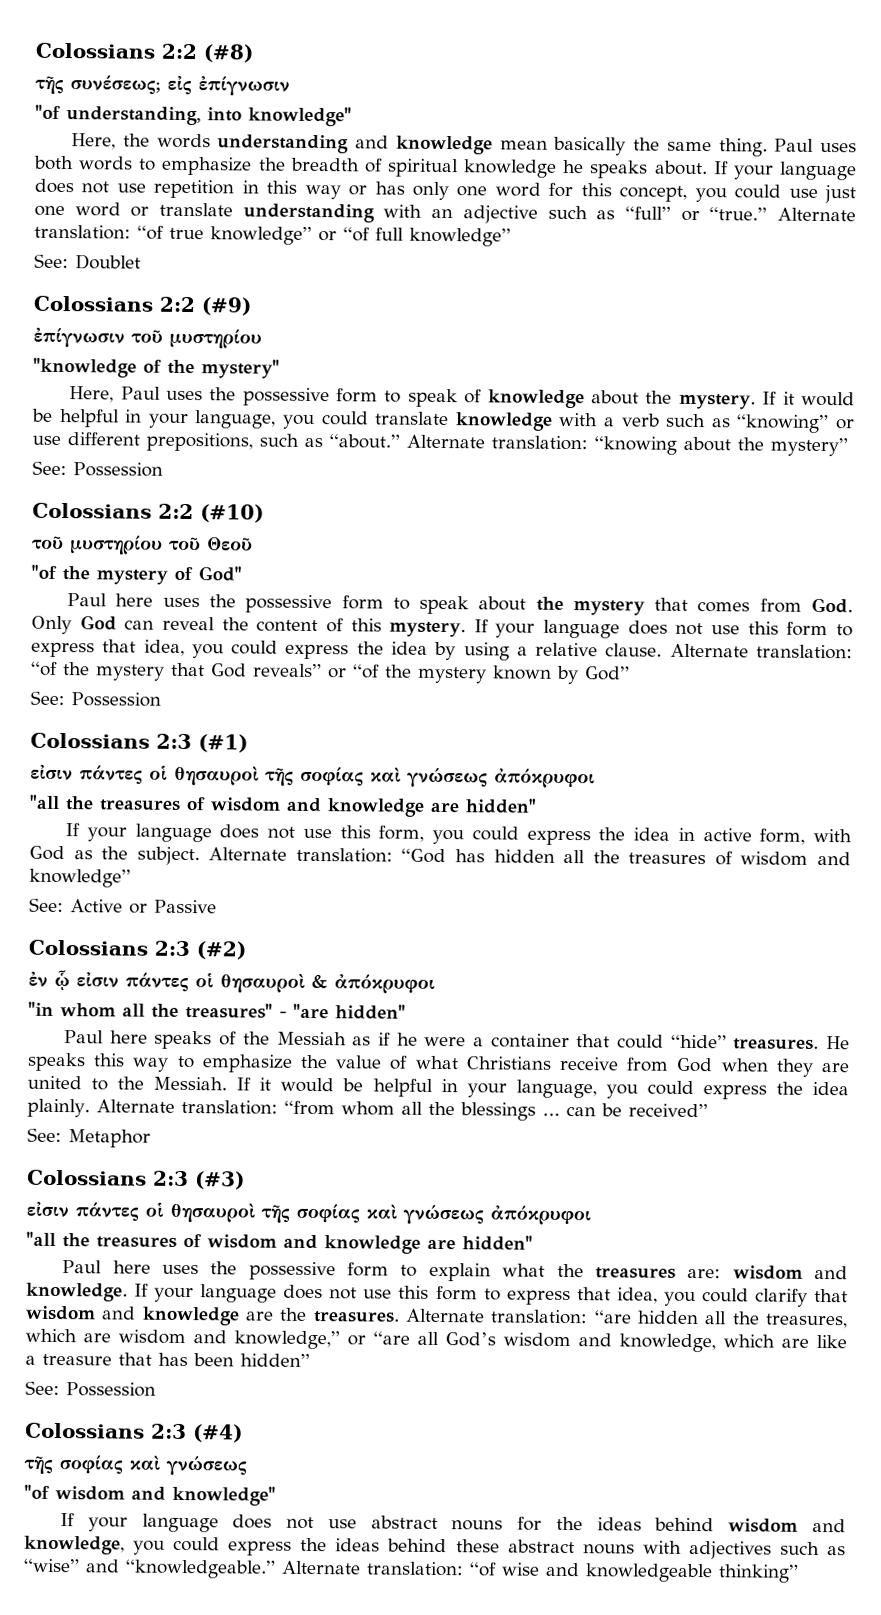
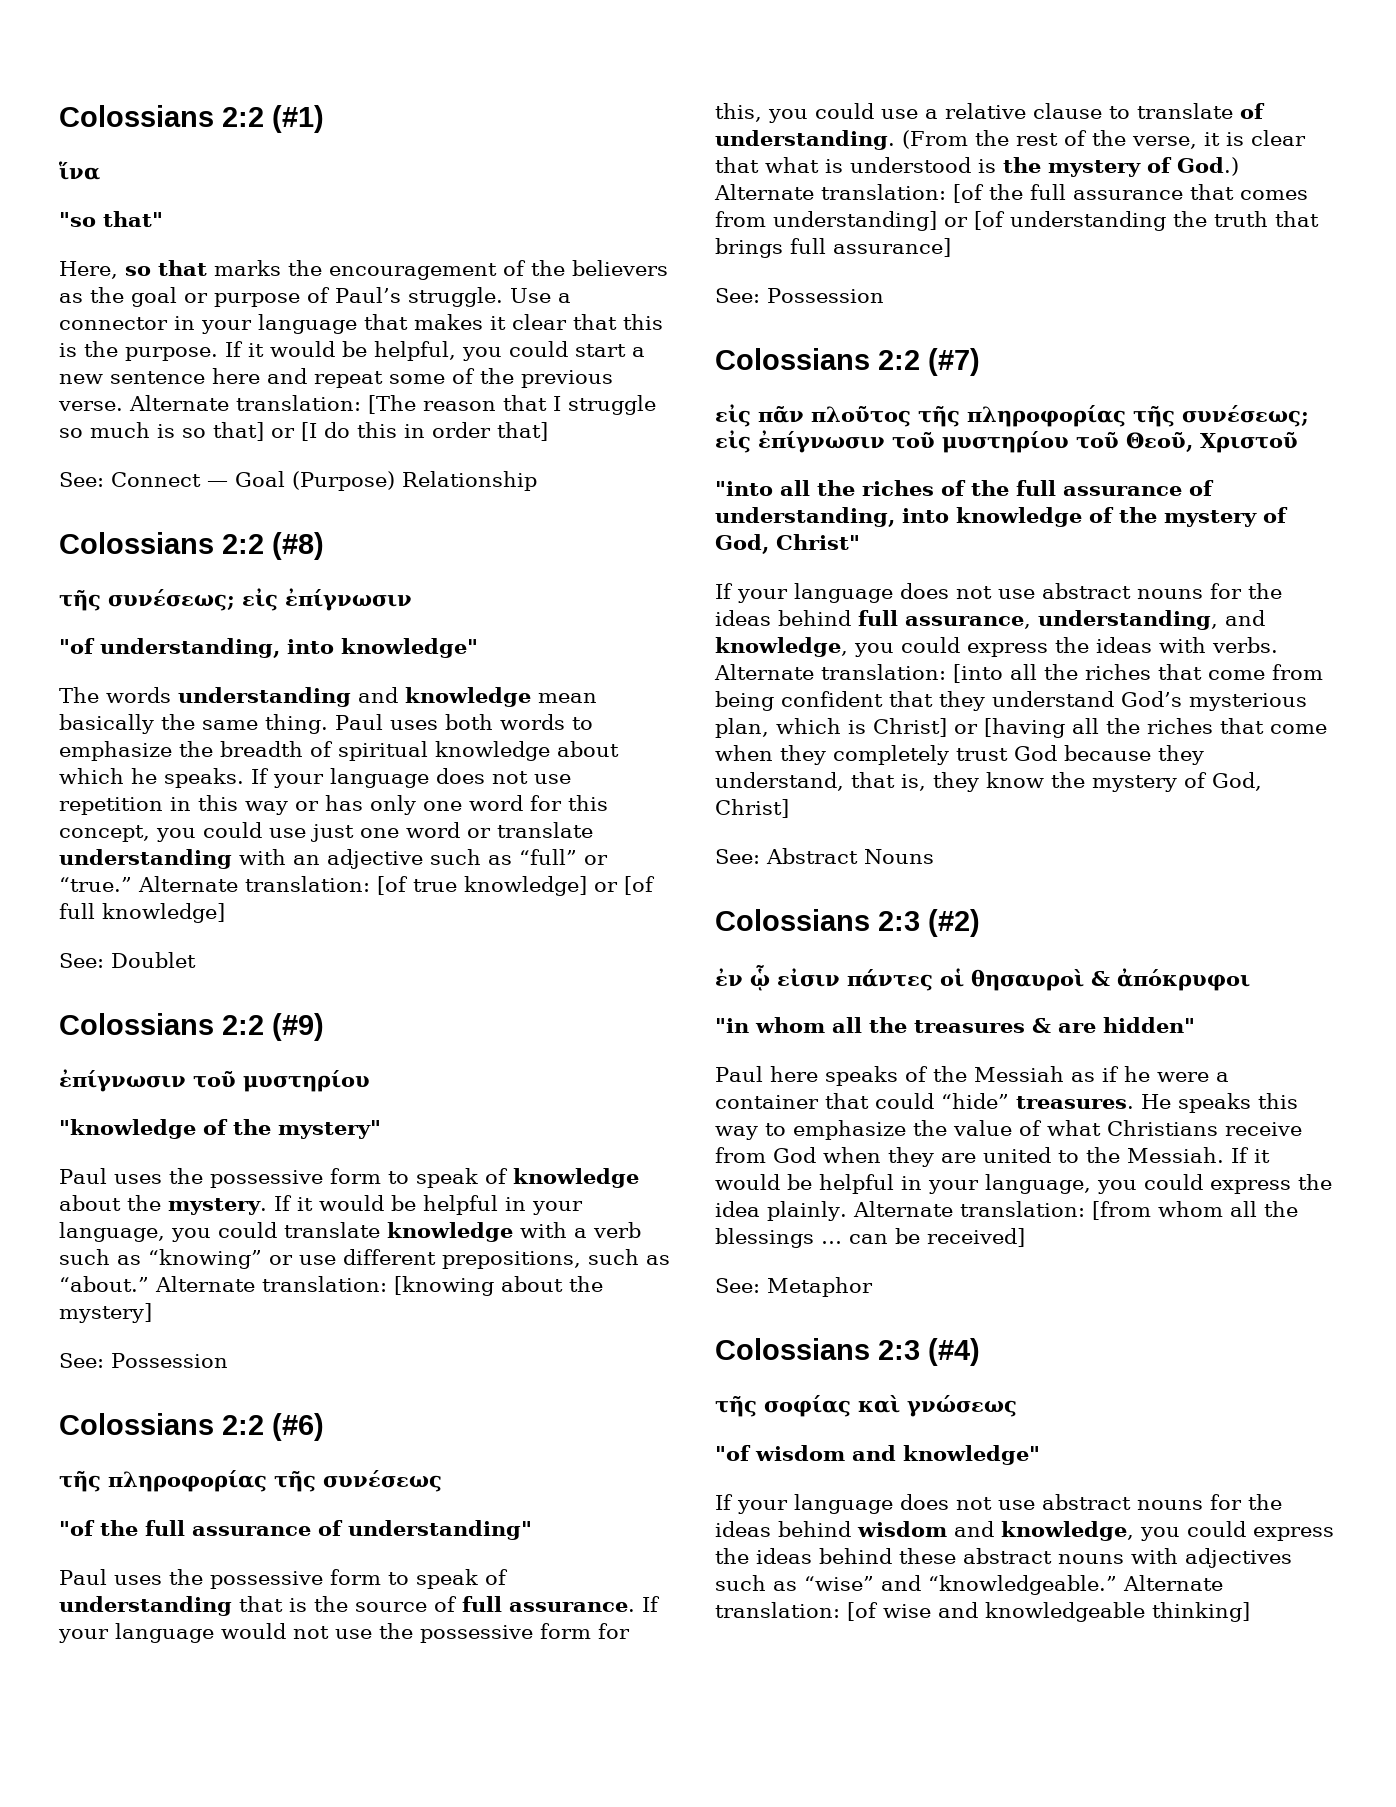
+ Colossians 2:2 (#1)
+ ἵνα
+ "so that"
+ Here, so that marks the encouragement of the believers as the goal or purpose of Paul’s struggle. Use a connector in your language that makes it clear that this is the purpose. If it would be helpful, you could start a new sentence here and repeat some of the previous verse. Alternate translation: [The reason that I struggle so much is so that] or [I do this in order that]
+ See: Connect — Goal (Purpose) Relationship
- Here, the words understanding and knowledge mean basically the same thing.
+ The words understanding and knowledge mean basically the same thing.
- Paul uses both words to emphasize the breadth of spiritual knowledge he speaks about.
+ Paul uses both words to emphasize the breadth of spiritual knowledge about which he speaks.
- Alternate translation: “of true knowledge” or “of full knowledge”
+ Alternate translation: [of true knowledge] or [of full knowledge]
- Here, Paul uses the possessive form to speak of knowledge about the mystery.
+ Paul uses the possessive form to speak of knowledge about the mystery.
- Alternate translation: “knowing about the mystery”
+ Alternate translation: [knowing about the mystery]
  See: Possession
- Colossians 2:2 (#10)
- τοῦ μυστηρίου τοῦ Θεοῦ
- "of the mystery of God"
- Paul here uses the possessive form to speak about the mystery that comes from God. Only God can reveal the content of this mystery. If your language does not use this form to express that idea, you could express the idea by using a relative clause. Alternate translation: “of the mystery that God reveals” or “of the mystery known by God”
+ Colossians 2:2 (#6)
+ τῆς πληροφορίας τῆς συνέσεως
+ "of the full assurance of understanding"
+ Paul uses the possessive form to speak of understanding that is the source of full assurance. If your language would not use the possessive form for this, you could use a relative clause to translate of understanding. (From the rest of the verse, it is clear that what is understood is the mystery of God.) Alternate translation: [of the full assurance that comes from understanding] or [of understanding the truth that brings full assurance]
  See: Possession
- Colossians 2:3 (#1)
- εἰσιν πάντες οἱ θησαυροὶ τῆς σοφίας καὶ γνώσεως ἀπόκρυφοι
- "all the treasures of wisdom and knowledge are hidden"
- If your language does not use this form, you could express the idea in active form, with God as the subject. Alternate translation: “God has hidden all the treasures of wisdom and knowledge”
- See: Active or Passive
+ Colossians 2:2 (#7)
+ εἰς πᾶν πλοῦτος τῆς πληροφορίας τῆς συνέσεως; εἰς ἐπίγνωσιν τοῦ μυστηρίου τοῦ Θεοῦ, Χριστοῦ
+ "into all the riches of the full assurance of understanding, into knowledge of the mystery of God, Christ"
+ If your language does not use abstract nouns for the ideas behind full assurance, understanding, and knowledge, you could express the ideas with verbs. Alternate translation: [into all the riches that come from being confident that they understand God’s mysterious plan, which is Christ] or [having all the riches that come when they completely trust God because they understand, that is, they know the mystery of God, Christ]
+ See: Abstract Nouns
- "in whom all the treasures" - "are hidden"
+ "in whom all the treasures & are hidden"
- Alternate translation: “from whom all the blessings … can be received”
+ Alternate translation: [from whom all the blessings … can be received]
- Colossians 2:3 (#3)
- εἰσιν πάντες οἱ θησαυροὶ τῆς σοφίας καὶ γνώσεως ἀπόκρυφοι
- "all the treasures of wisdom and knowledge are hidden"
- Paul here uses the possessive form to explain what the treasures are: wisdom and knowledge. If your language does not use this form to express that idea, you could clarify that wisdom and knowledge are the treasures. Alternate translation: “are hidden all the treasures, which are wisdom and knowledge,” or “are all God’s wisdom and knowledge, which are like a treasure that has been hidden”
- See: Possession
- Alternate translation: “of wise and knowledgeable thinking”
+ Alternate translation: [of wise and knowledgeable thinking]

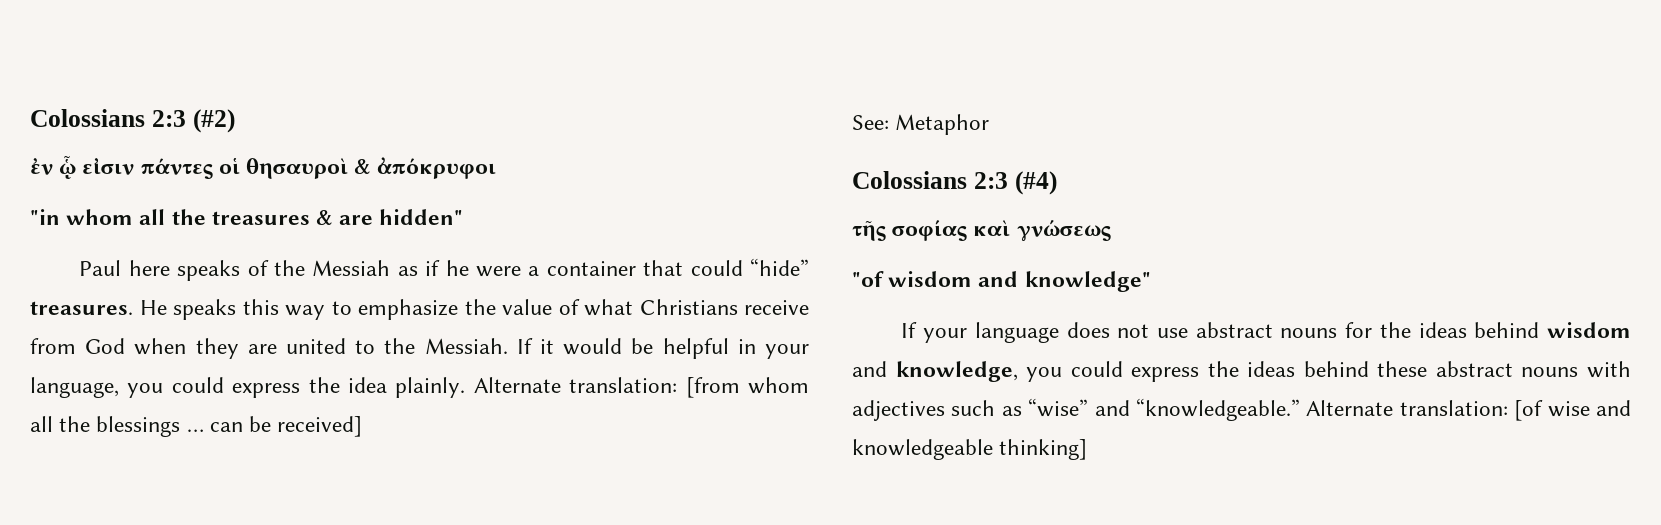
- Colossians 2:2 (#1)
- ἵνα
- "so that"
- Here, so that marks the encouragement of the believers as the goal or purpose of Paul’s struggle. Use a connector in your language that makes it clear that this is the purpose. If it would be helpful, you could start a new sentence here and repeat some of the previous verse. Alternate translation: [The reason that I struggle so much is so that] or [I do this in order that]
- See: Connect — Goal (Purpose) Relationship
- Colossians 2:2 (#8)
- τῆς συνέσεως; εἰς ἐπίγνωσιν
- "of understanding, into knowledge"
- The words understanding and knowledge mean basically the same thing. Paul uses both words to emphasize the breadth of spiritual knowledge about which he speaks. If your language does not use repetition in this way or has only one word for this concept, you could use just one word or translate understanding with an adjective such as “full” or “true.” Alternate translation: [of true knowledge] or [of full knowledge]
- See: Doublet
- Colossians 2:2 (#9)
- ἐπίγνωσιν τοῦ μυστηρίου
- "knowledge of the mystery"
- Paul uses the possessive form to speak of knowledge about the mystery. If it would be helpful in your language, you could translate knowledge with a verb such as “knowing” or use different prepositions, such as “about.” Alternate translation: [knowing about the mystery]
- See: Possession
- Colossians 2:2 (#6)
- τῆς πληροφορίας τῆς συνέσεως
- "of the full assurance of understanding"
- Paul uses the possessive form to speak of understanding that is the source of full assurance. If your language would not use the possessive form for this, you could use a relative clause to translate of understanding. (From the rest of the verse, it is clear that what is understood is the mystery of God.) Alternate translation: [of the full assurance that comes from understanding] or [of understanding the truth that brings full assurance]
- See: Possession
- Colossians 2:2 (#7)
- εἰς πᾶν πλοῦτος τῆς πληροφορίας τῆς συνέσεως; εἰς ἐπίγνωσιν τοῦ μυστηρίου τοῦ Θεοῦ, Χριστοῦ
- "into all the riches of the full assurance of understanding, into knowledge of the mystery of God, Christ"
- If your language does not use abstract nouns for the ideas behind full assurance, understanding, and knowledge, you could express the ideas with verbs. Alternate translation: [into all the riches that come from being confident that they understand God’s mysterious plan, which is Christ] or [having all the riches that come when they completely trust God because they understand, that is, they know the mystery of God, Christ]
- See: Abstract Nouns

